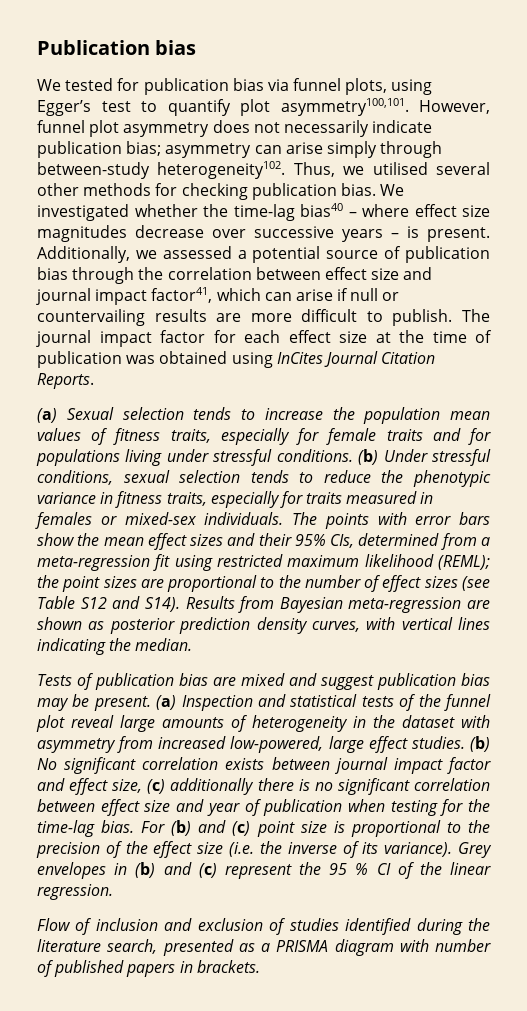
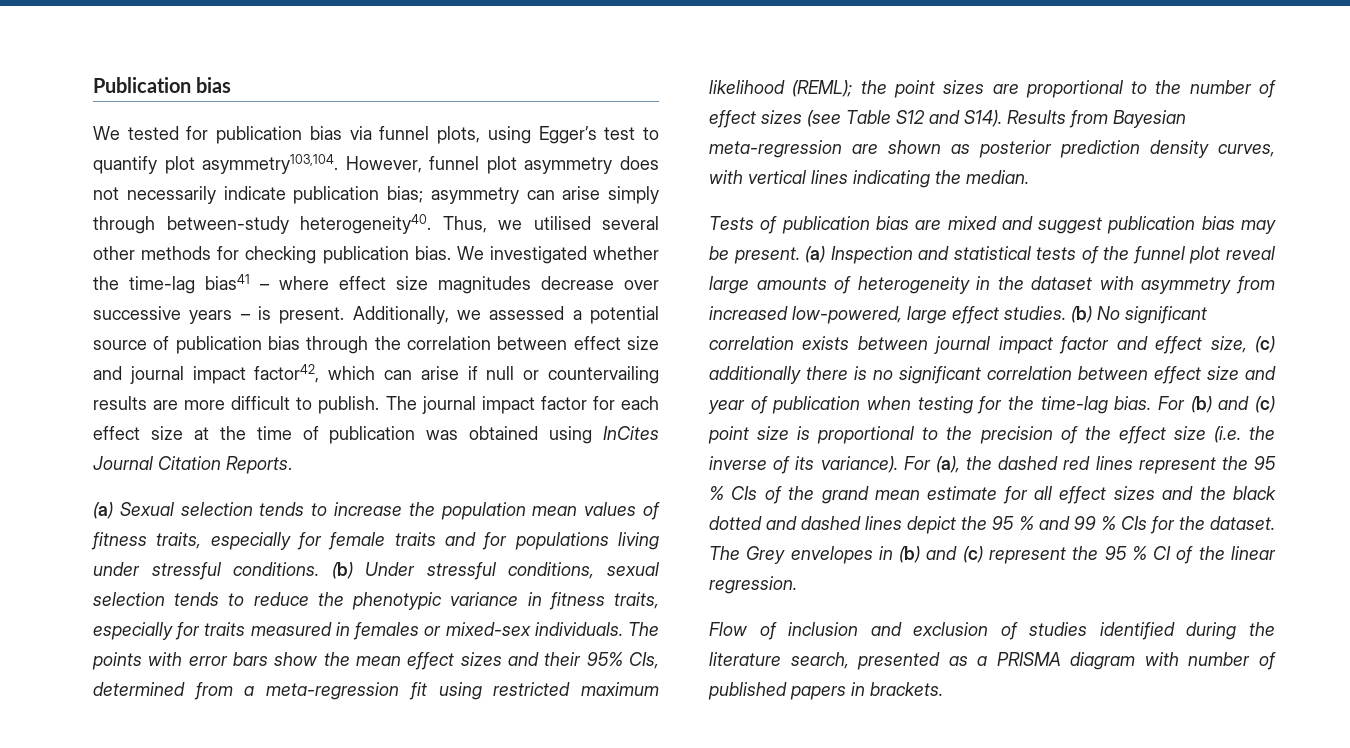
- We tested for publication bias via funnel plots, using Egger’s test to quantify plot asymmetry100,101.
+ We tested for publication bias via funnel plots, using Egger’s test to quantify plot asymmetry103,104.
- However, funnel plot asymmetry does not necessarily indicate publication bias; asymmetry can arise simply through between-study heterogeneity102.
+ However, funnel plot asymmetry does not necessarily indicate publication bias; asymmetry can arise simply through between-study heterogeneity40.
- We investigated whether the time-lag bias40 – where effect size magnitudes decrease over successive years – is present.
+ We investigated whether the time-lag bias41 – where effect size magnitudes decrease over successive years – is present.
- Additionally, we assessed a potential source of publication bias through the correlation between effect size and journal impact factor41, which can arise if null or countervailing results are more difficult to publish.
+ Additionally, we assessed a potential source of publication bias through the correlation between effect size and journal impact factor42, which can arise if null or countervailing results are more difficult to publish.
- Grey envelopes in (b) and (c) represent the 95 % CI of the linear regression.
+ For (a), the dashed red lines represent the 95 % CIs of the grand mean estimate for all effect sizes and the black dotted and dashed lines depict the 95 % and 99 % CIs for the dataset. The Grey envelopes in (b) and (c) represent the 95 % CI of the linear regression.

